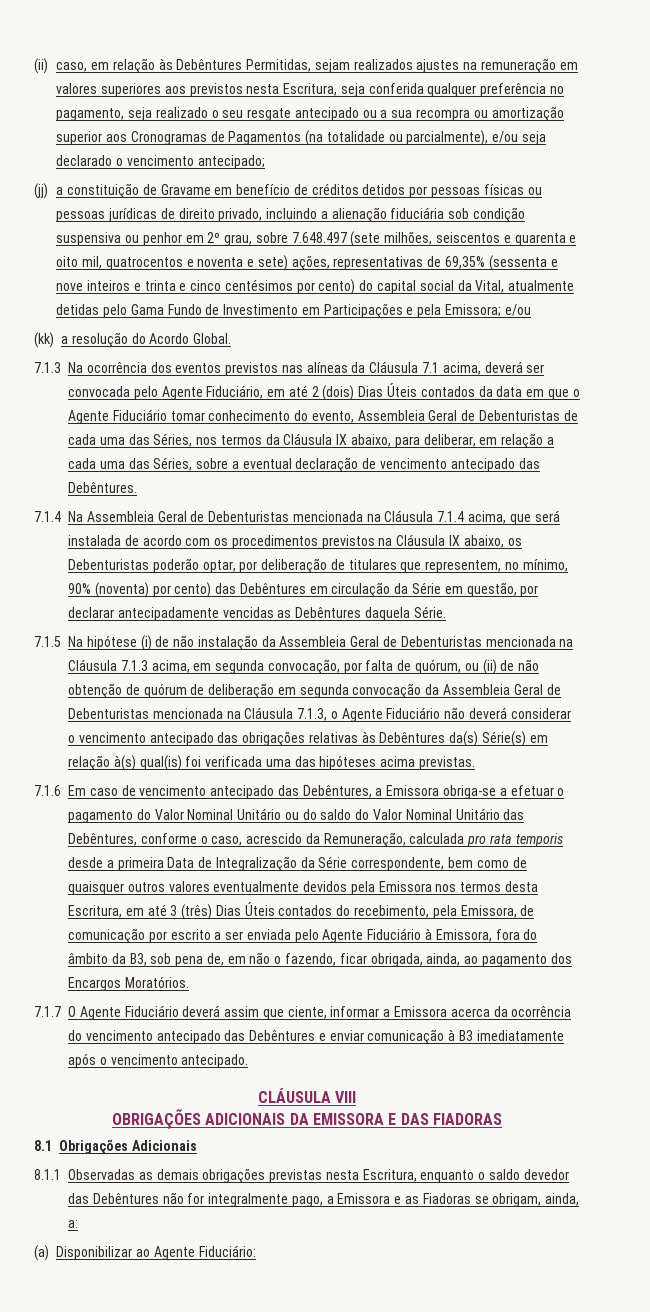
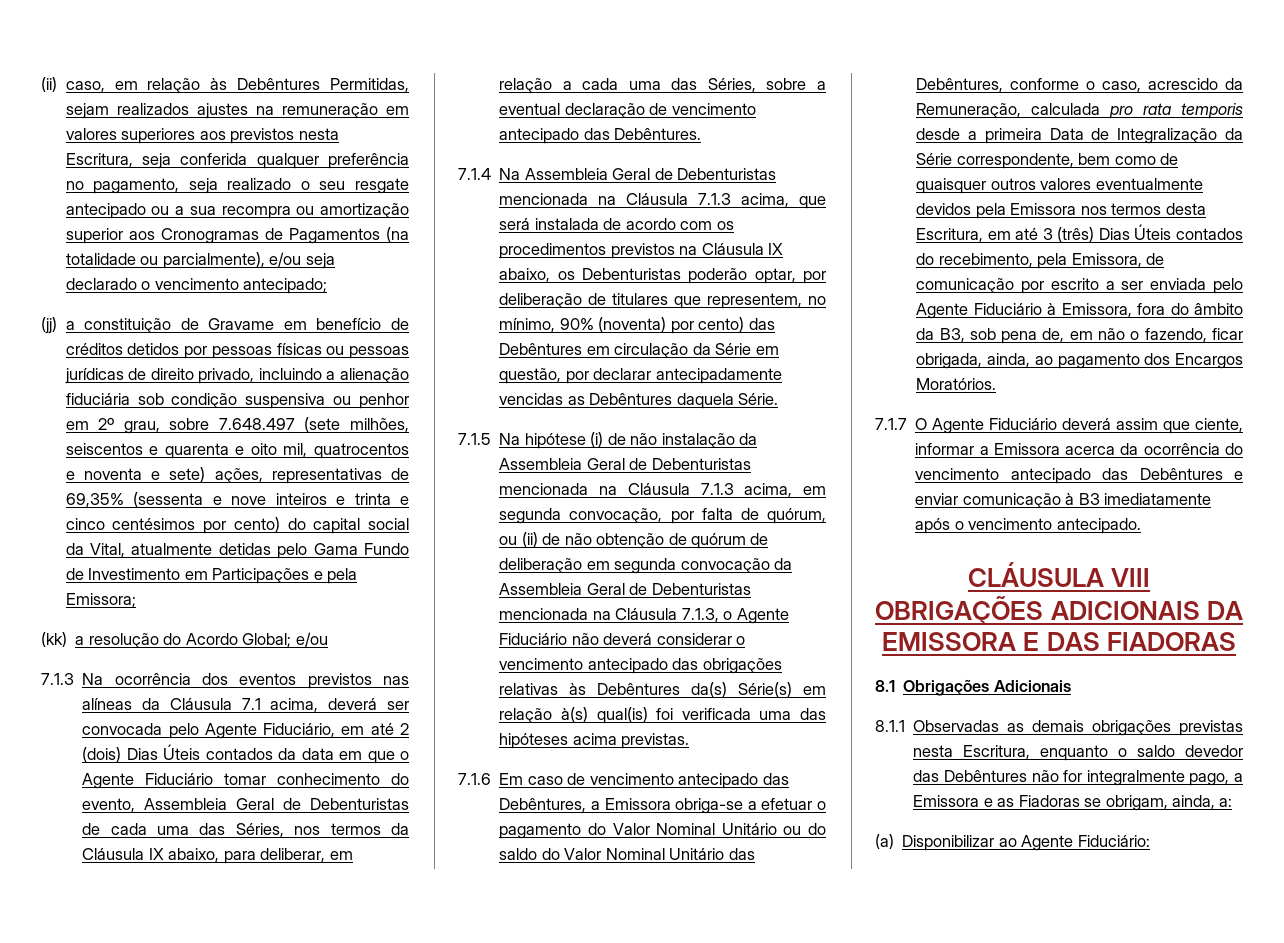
- (jj) a constituição de Gravame em benefício de créditos detidos por pessoas físicas ou pessoas jurídicas de direito privado, incluindo a alienação fiduciária sob condição suspensiva ou penhor em 2º grau, sobre 7.648.497 (sete milhões, seiscentos e quarenta e oito mil, quatrocentos e noventa e sete) ações, representativas de 69,35% (sessenta e nove inteiros e trinta e cinco centésimos por cento) do capital social da Vital, atualmente detidas pelo Gama Fundo de Investimento em Participações e pela Emissora; e/ou
+ (jj) a constituição de Gravame em benefício de créditos detidos por pessoas físicas ou pessoas jurídicas de direito privado, incluindo a alienação fiduciária sob condição suspensiva ou penhor em 2º grau, sobre 7.648.497 (sete milhões, seiscentos e quarenta e oito mil, quatrocentos e noventa e sete) ações, representativas de 69,35% (sessenta e nove inteiros e trinta e cinco centésimos por cento) do capital social da Vital, atualmente detidas pelo Gama Fundo de Investimento em Participações e pela Emissora;
- (kk) a resolução do Acordo Global.
+ (kk) a resolução do Acordo Global; e/ou
- 7.1.4 Na Assembleia Geral de Debenturistas mencionada na Cláusula 7.1.4 acima, que será instalada de acordo com os procedimentos previstos na Cláusula IX abaixo, os Debenturistas poderão optar, por deliberação de titulares que representem, no mínimo, 90% (noventa) por cento) das Debêntures em circulação da Série em questão, por declarar antecipadamente vencidas as Debêntures daquela Série.
+ 7.1.4 Na Assembleia Geral de Debenturistas mencionada na Cláusula 7.1.3 acima, que será instalada de acordo com os procedimentos previstos na Cláusula IX abaixo, os Debenturistas poderão optar, por deliberação de titulares que representem, no mínimo, 90% (noventa) por cento) das Debêntures em circulação da Série em questão, por declarar antecipadamente vencidas as Debêntures daquela Série.

